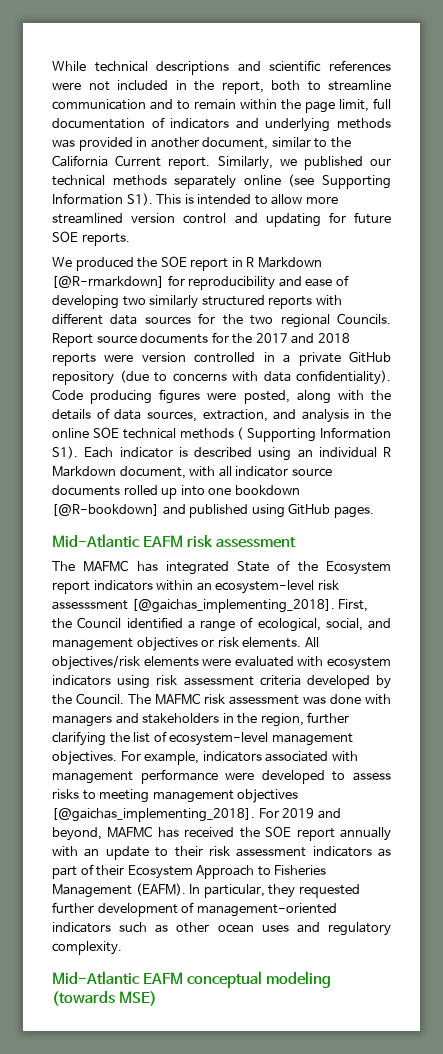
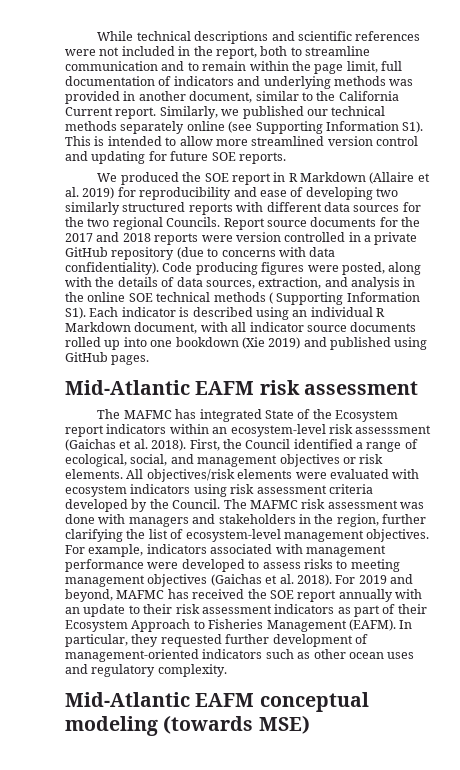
- We produced the SOE report in R Markdown [@R-rmarkdown] for reproducibility and ease of developing two similarly structured reports with different data sources for the two regional Councils.
+ We produced the SOE report in R Markdown (Allaire et al. 2019) for reproducibility and ease of developing two similarly structured reports with different data sources for the two regional Councils.
- Code producing figures were posted, along with the details of data sources, extraction, and analysis in the online SOE technical methods ( Supporting Information S1). Each indicator is described using an individual R Markdown document, with all indicator source documents rolled up into one bookdown [@R-bookdown] and published using GitHub pages.
+ Code producing figures were posted, along with the details of data sources, extraction, and analysis in the online SOE technical methods ( Supporting Information S1). Each indicator is described using an individual R Markdown document, with all indicator source documents rolled up into one bookdown (Xie 2019) and published using GitHub pages.
- The MAFMC has integrated State of the Ecosystem report indicators within an ecosystem-level risk assesssment [@gaichas_implementing_2018].
+ The MAFMC has integrated State of the Ecosystem report indicators within an ecosystem-level risk assesssment (Gaichas et al. 2018).
- For example, indicators associated with management performance were developed to assess risks to meeting management objectives [@gaichas_implementing_2018].
+ For example, indicators associated with management performance were developed to assess risks to meeting management objectives (Gaichas et al. 2018).

